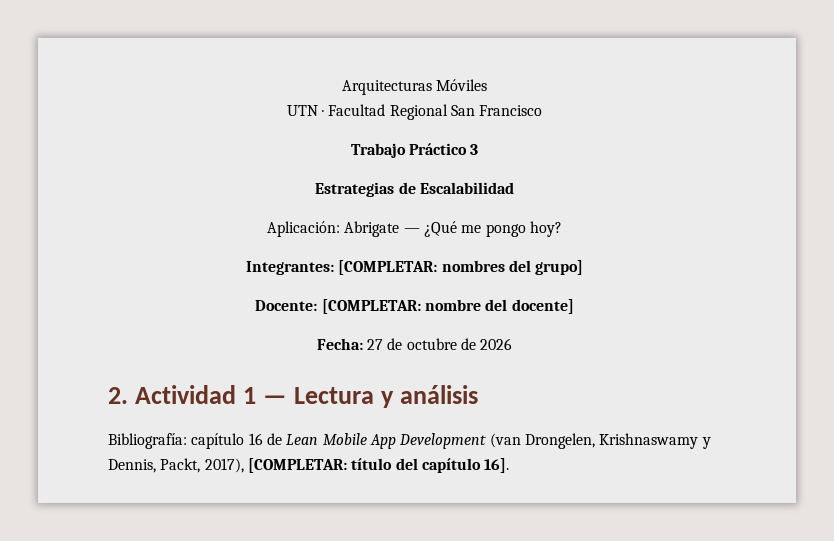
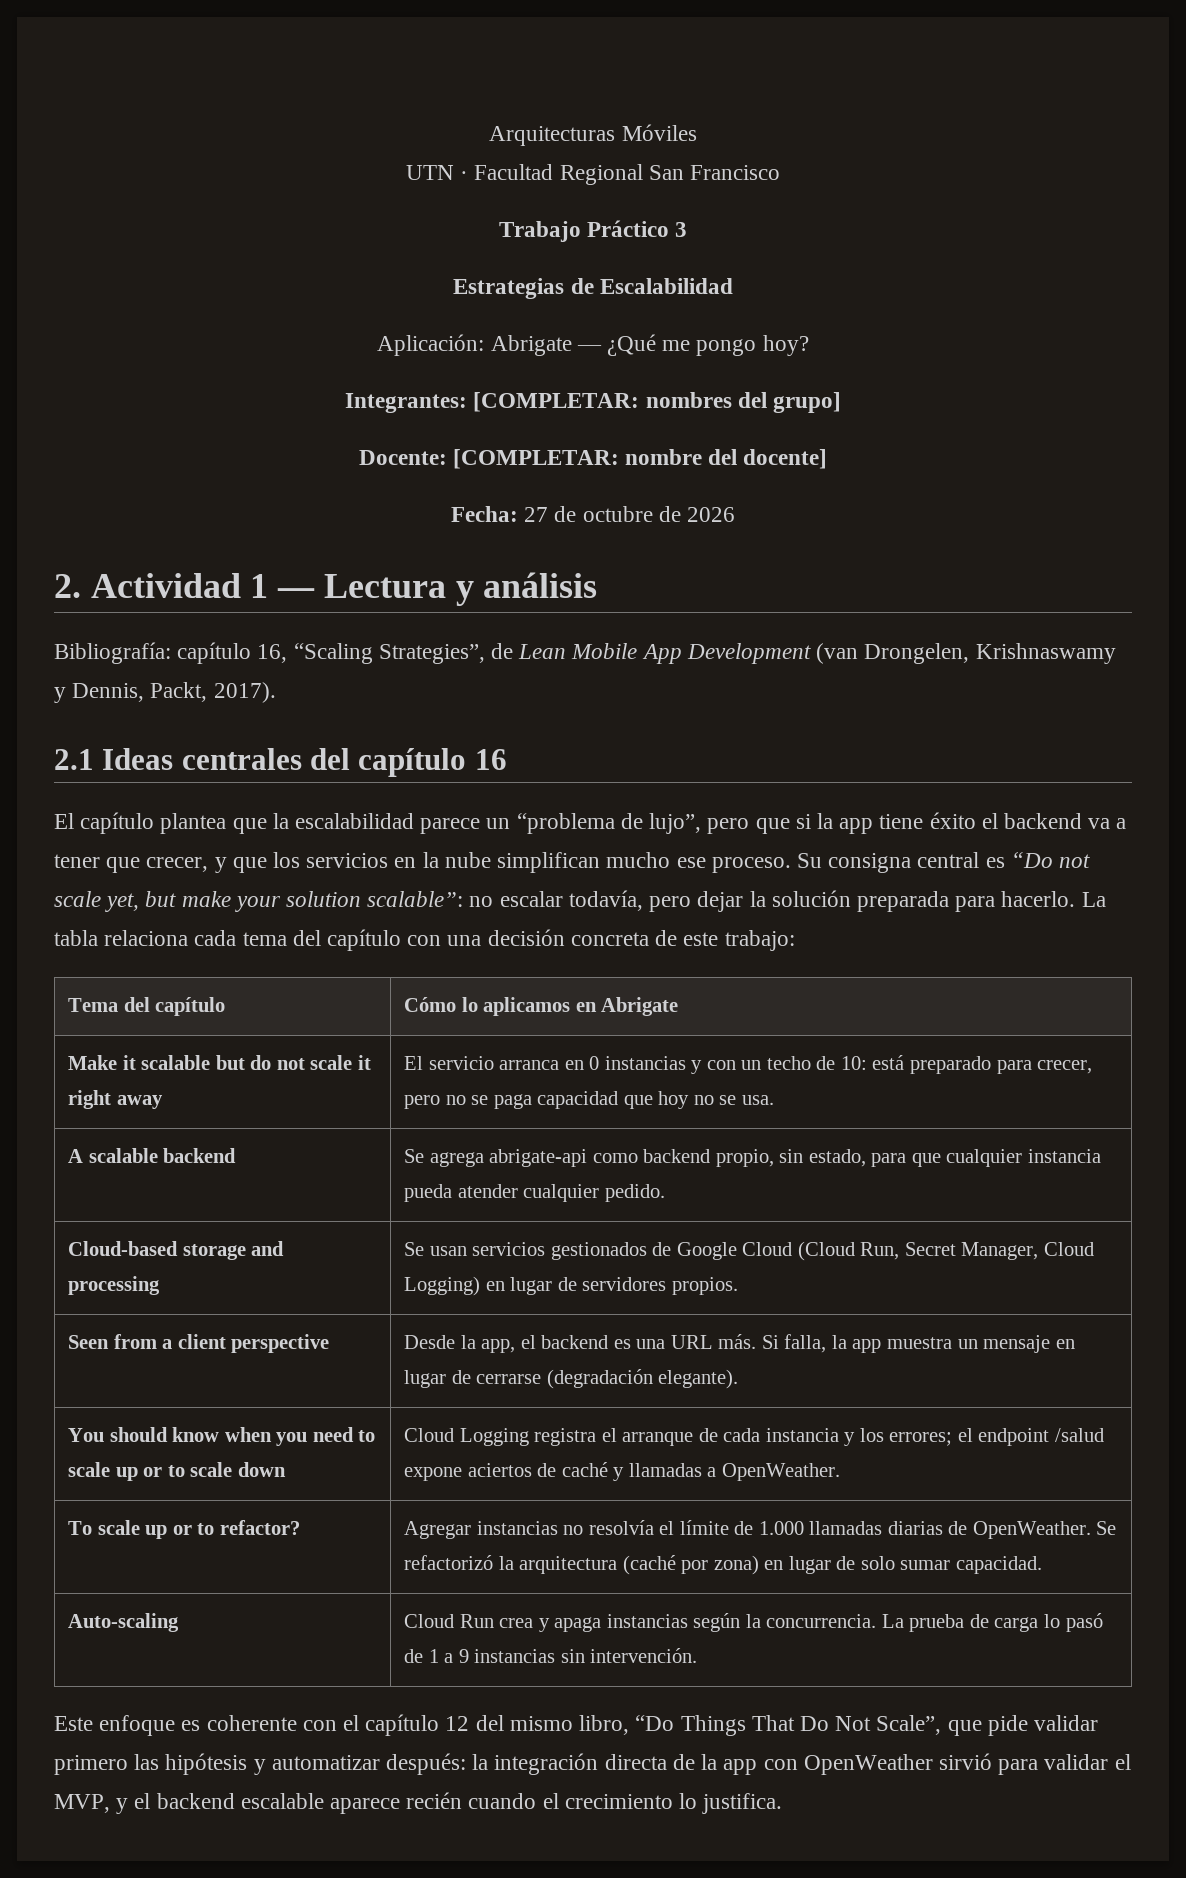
- Bibliografía: capítulo 16 de Lean Mobile App Development (van Drongelen, Krishnaswamy y Dennis, Packt, 2017), [COMPLETAR: título del capítulo 16].
+ Bibliografía: capítulo 16, “Scaling Strategies”, de Lean Mobile App Development (van Drongelen, Krishnaswamy y Dennis, Packt, 2017).
+ 2.1 Ideas centrales del capítulo 16
+ El capítulo plantea que la escalabilidad parece un “problema de lujo”, pero que si la app tiene éxito el backend va a tener que crecer, y que los servicios en la nube simplifican mucho ese proceso. Su consigna central es “Do not scale yet, but make your solution scalable”: no escalar todavía, pero dejar la solución preparada para hacerlo. La tabla relaciona cada tema del capítulo con una decisión concreta de este trabajo:
+ Tema del capítulo | Cómo lo aplicamos en Abrigate
+ Make it scalable but do not scale it right away | El servicio arranca en 0 instancias y con un techo de 10: está preparado para crecer, pero no se paga capacidad que hoy no se usa.
+ A scalable backend | Se agrega abrigate-api como backend propio, sin estado, para que cualquier instancia pueda atender cualquier pedido.
+ Cloud-based storage and processing | Se usan servicios gestionados de Google Cloud (Cloud Run, Secret Manager, Cloud Logging) en lugar de servidores propios.
+ Seen from a client perspective | Desde la app, el backend es una URL más. Si falla, la app muestra un mensaje en lugar de cerrarse (degradación elegante).
+ You should know when you need to scale up or to scale down | Cloud Logging registra el arranque de cada instancia y los errores; el endpoint /salud expone aciertos de caché y llamadas a OpenWeather.
+ To scale up or to refactor? | Agregar instancias no resolvía el límite de 1.000 llamadas diarias de OpenWeather. Se refactorizó la arquitectura (caché por zona) en lugar de solo sumar capacidad.
+ Auto-scaling | Cloud Run crea y apaga instancias según la concurrencia. La prueba de carga lo pasó de 1 a 9 instancias sin intervención.
+ Este enfoque es coherente con el capítulo 12 del mismo libro, “Do Things That Do Not Scale”, que pide validar primero las hipótesis y automatizar después: la integración directa de la app con OpenWeather sirvió para validar el MVP, y el backend escalable aparece recién cuando el crecimiento lo justifica.

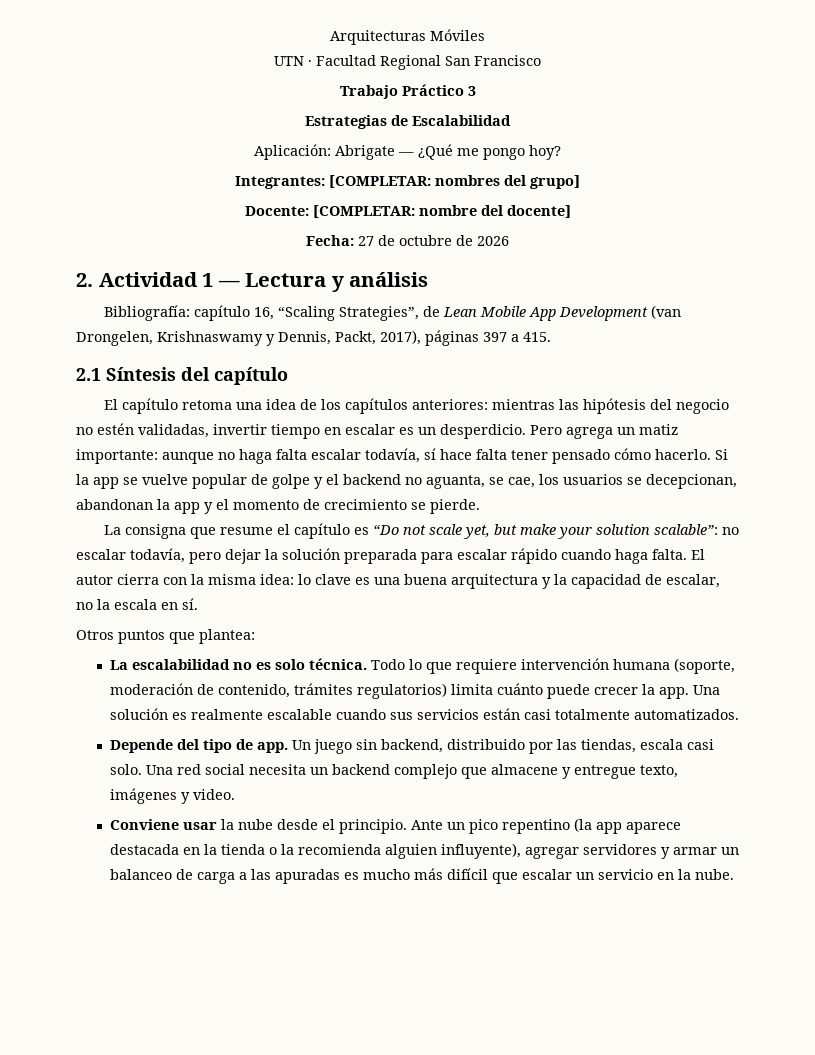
- Bibliografía: capítulo 16, “Scaling Strategies”, de Lean Mobile App Development (van Drongelen, Krishnaswamy y Dennis, Packt, 2017).
+ Bibliografía: capítulo 16, “Scaling Strategies”, de Lean Mobile App Development (van Drongelen, Krishnaswamy y Dennis, Packt, 2017), páginas 397 a 415.
- 2.1 Ideas centrales del capítulo 16
+ 2.1 Síntesis del capítulo
- El capítulo plantea que la escalabilidad parece un “problema de lujo”, pero que si la app tiene éxito el backend va a tener que crecer, y que los servicios en la nube simplifican mucho ese proceso. Su consigna central es “Do not scale yet, but make your solution scalable”: no escalar todavía, pero dejar la solución preparada para hacerlo. La tabla relaciona cada tema del capítulo con una decisión concreta de este trabajo:
- Tema del capítulo | Cómo lo aplicamos en Abrigate
- Make it scalable but do not scale it right away | El servicio arranca en 0 instancias y con un techo de 10: está preparado para crecer, pero no se paga capacidad que hoy no se usa.
- A scalable backend | Se agrega abrigate-api como backend propio, sin estado, para que cualquier instancia pueda atender cualquier pedido.
- Cloud-based storage and processing | Se usan servicios gestionados de Google Cloud (Cloud Run, Secret Manager, Cloud Logging) en lugar de servidores propios.
- Seen from a client perspective | Desde la app, el backend es una URL más. Si falla, la app muestra un mensaje en lugar de cerrarse (degradación elegante).
- You should know when you need to scale up or to scale down | Cloud Logging registra el arranque de cada instancia y los errores; el endpoint /salud expone aciertos de caché y llamadas a OpenWeather.
- To scale up or to refactor? | Agregar instancias no resolvía el límite de 1.000 llamadas diarias de OpenWeather. Se refactorizó la arquitectura (caché por zona) en lugar de solo sumar capacidad.
- Auto-scaling | Cloud Run crea y apaga instancias según la concurrencia. La prueba de carga lo pasó de 1 a 9 instancias sin intervención.
- Este enfoque es coherente con el capítulo 12 del mismo libro, “Do Things That Do Not Scale”, que pide validar primero las hipótesis y automatizar después: la integración directa de la app con OpenWeather sirvió para validar el MVP, y el backend escalable aparece recién cuando el crecimiento lo justifica.
+ El capítulo retoma una idea de los capítulos anteriores: mientras las hipótesis del negocio no estén validadas, invertir tiempo en escalar es un desperdicio. Pero agrega un matiz importante: aunque no haga falta escalar todavía, sí hace falta tener pensado cómo hacerlo. Si la app se vuelve popular de golpe y el backend no aguanta, se cae, los usuarios se decepcionan, abandonan la app y el momento de crecimiento se pierde.
+ La consigna que resume el capítulo es “Do not scale yet, but make your solution scalable”: no escalar todavía, pero dejar la solución preparada para escalar rápido cuando haga falta. El autor cierra con la misma idea: lo clave es una buena arquitectura y la capacidad de escalar, no la escala en sí.
+ Otros puntos que plantea:
+ La escalabilidad no es solo técnica. Todo lo que requiere intervención humana (soporte, moderación de contenido, trámites regulatorios) limita cuánto puede crecer la app. Una solución es realmente escalable cuando sus servicios están casi totalmente automatizados.
+ Depende del tipo de app. Un juego sin backend, distribuido por las tiendas, escala casi solo. Una red social necesita un backend complejo que almacene y entregue texto, imágenes y video.
+ Conviene usar la nube desde el principio. Ante un pico repentino (la app aparece destacada en la tienda o la recomienda alguien influyente), agregar servidores y armar un balanceo de carga a las apuradas es mucho más difícil que escalar un servicio en la nube.

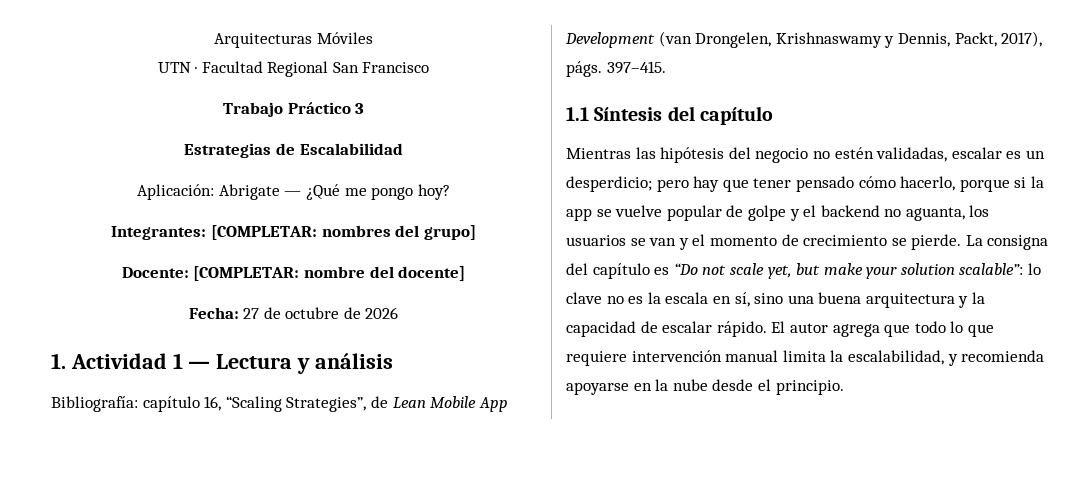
- 2. Actividad 1 — Lectura y análisis
+ 1. Actividad 1 — Lectura y análisis
- capítulo 16, “Scaling Strategies”, de Lean Mobile App Development (van Drongelen, Krishnaswamy y Dennis, Packt, 2017), páginas 397 a 415.
- 2.1 Síntesis del capítulo
- El capítulo retoma una idea de los capítulos anteriores: mientras las hipótesis del negocio no estén validadas, invertir tiempo en escalar es un desperdicio. Pero agrega un matiz importante: aunque no haga falta escalar todavía, sí hace falta tener pensado cómo hacerlo. Si la app se vuelve popular de golpe y el backend no aguanta, se cae, los usuarios se decepcionan, abandonan la app y el momento de crecimiento se pierde.
- La consigna que resume el capítulo es “Do not scale yet, but make your solution scalable”:
+ capítulo 16, “Scaling Strategies”, de Lean Mobile App Development (van Drongelen, Krishnaswamy y Dennis, Packt, 2017), págs. 397–415.
+ 1.1 Síntesis del capítulo
+ Mientras las hipótesis del negocio no estén validadas, escalar es un desperdicio; pero hay que tener pensado cómo hacerlo, porque si la app se vuelve popular de golpe y el backend no aguanta, los usuarios se van y el momento de crecimiento se pierde. La consigna del capítulo es “Do not scale yet, but make your solution scalable”:
- no escalar todavía, pero dejar la solución preparada para escalar rápido cuando haga falta. El autor cierra con la misma idea: lo clave es una buena arquitectura y la capacidad de escalar, no la escala en sí.
- Otros puntos que plantea:
- La escalabilidad no es solo técnica. Todo lo que requiere intervención humana (soporte, moderación de contenido, trámites regulatorios) limita cuánto puede crecer la app. Una solución es realmente escalable cuando sus servicios están casi totalmente automatizados.
- Depende del tipo de app. Un juego sin backend, distribuido por las tiendas, escala casi solo. Una red social necesita un backend complejo que almacene y entregue texto, imágenes y video.
- Conviene usar la nube desde el principio. Ante un pico repentino (la app aparece destacada en la tienda o la recomienda alguien influyente), agregar servidores y armar un balanceo de carga a las apuradas es mucho más difícil que escalar un servicio en la nube.
+ lo clave no es la escala en sí, sino una buena arquitectura y la capacidad de escalar rápido. El autor agrega que todo lo que requiere intervención manual limita la escalabilidad, y recomienda apoyarse en la nube desde el principio.

